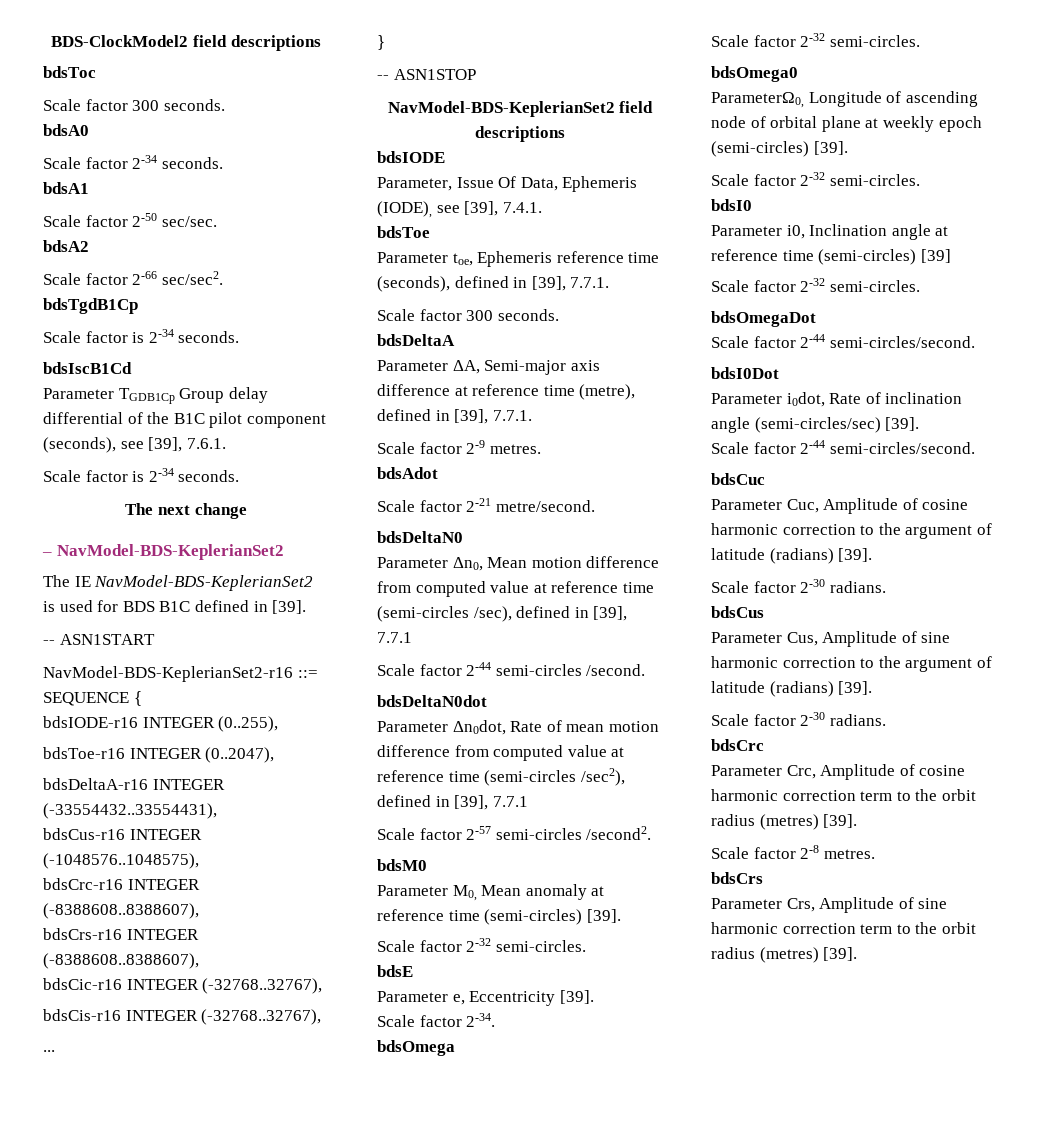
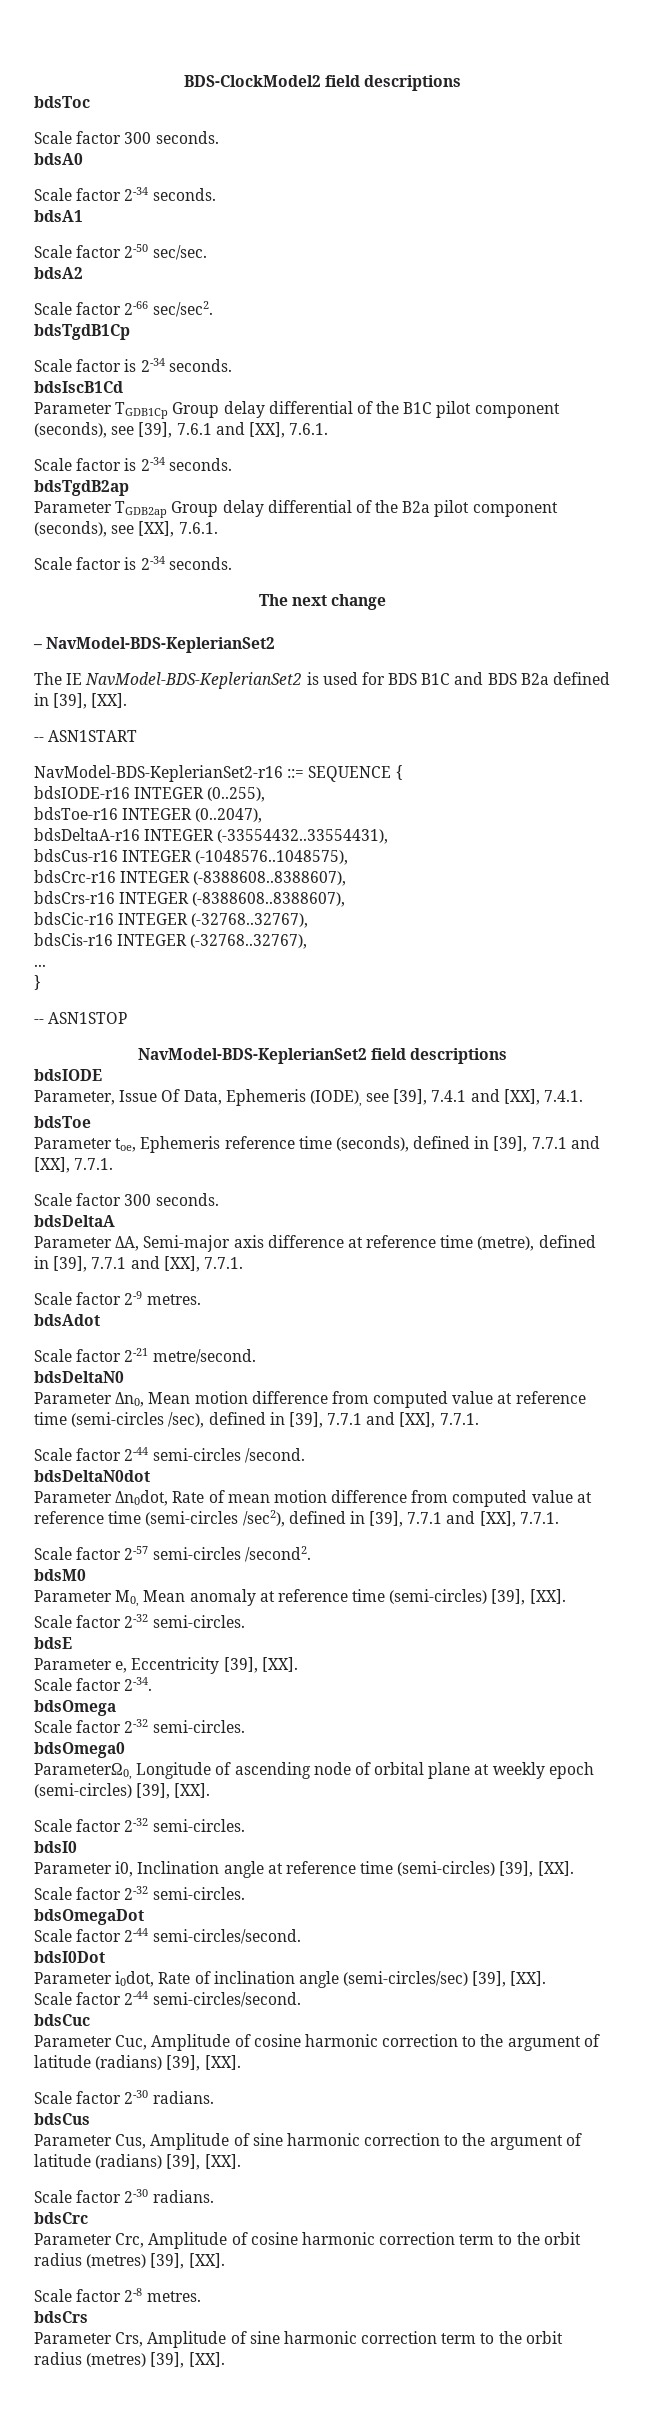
- Parameter TGDB1Cp Group delay differential of the B1C pilot component (seconds), see [39], 7.6.1.
+ Parameter TGDB1Cp Group delay differential of the B1C pilot component (seconds), see [39], 7.6.1 and [XX], 7.6.1.
+ Scale factor is 2-34 seconds.
+ bdsTgdB2ap
+ Parameter TGDB2ap Group delay differential of the B2a pilot component (seconds), see [XX], 7.6.1.
- The IE NavModel-BDS-KeplerianSet2 is used for BDS B1C defined in [39].
+ The IE NavModel-BDS-KeplerianSet2 is used for BDS B1C and BDS B2a defined in [39], [XX].
- Parameter, Issue Of Data, Ephemeris (IODE), see [39], 7.4.1.
+ Parameter, Issue Of Data, Ephemeris (IODE), see [39], 7.4.1 and [XX], 7.4.1.
- Parameter toe, Ephemeris reference time (seconds), defined in [39], 7.7.1.
+ Parameter toe, Ephemeris reference time (seconds), defined in [39], 7.7.1 and [XX], 7.7.1.
- Parameter ΔA, Semi-major axis difference at reference time (metre), defined in [39], 7.7.1.
+ Parameter ΔA, Semi-major axis difference at reference time (metre), defined in [39], 7.7.1 and [XX], 7.7.1.
- Parameter Δn0, Mean motion difference from computed value at reference time (semi-circles /sec), defined in [39], 7.7.1
+ Parameter Δn0, Mean motion difference from computed value at reference time (semi-circles /sec), defined in [39], 7.7.1 and [XX], 7.7.1.
- Parameter Δn0dot, Rate of mean motion difference from computed value at reference time (semi-circles /sec2), defined in [39], 7.7.1
+ Parameter Δn0dot, Rate of mean motion difference from computed value at reference time (semi-circles /sec2), defined in [39], 7.7.1 and [XX], 7.7.1.
- Parameter M0, Mean anomaly at reference time (semi-circles) [39].
+ Parameter M0, Mean anomaly at reference time (semi-circles) [39], [XX].
- Parameter e, Eccentricity [39].
+ Parameter e, Eccentricity [39], [XX].
- ParameterΩ0, Longitude of ascending node of orbital plane at weekly epoch (semi-circles) [39].
+ ParameterΩ0, Longitude of ascending node of orbital plane at weekly epoch (semi-circles) [39], [XX].
- Parameter i0, Inclination angle at reference time (semi-circles) [39]
+ Parameter i0, Inclination angle at reference time (semi-circles) [39], [XX].
- Parameter i0dot, Rate of inclination angle (semi-circles/sec) [39].
+ Parameter i0dot, Rate of inclination angle (semi-circles/sec) [39], [XX].
- Parameter Cuc, Amplitude of cosine harmonic correction to the argument of latitude (radians) [39].
+ Parameter Cuc, Amplitude of cosine harmonic correction to the argument of latitude (radians) [39], [XX].
- Parameter Cus, Amplitude of sine harmonic correction to the argument of latitude (radians) [39].
+ Parameter Cus, Amplitude of sine harmonic correction to the argument of latitude (radians) [39], [XX].
- Parameter Crc, Amplitude of cosine harmonic correction term to the orbit radius (metres) [39].
+ Parameter Crc, Amplitude of cosine harmonic correction term to the orbit radius (metres) [39], [XX].
- Parameter Crs, Amplitude of sine harmonic correction term to the orbit radius (metres) [39].
+ Parameter Crs, Amplitude of sine harmonic correction term to the orbit radius (metres) [39], [XX].

